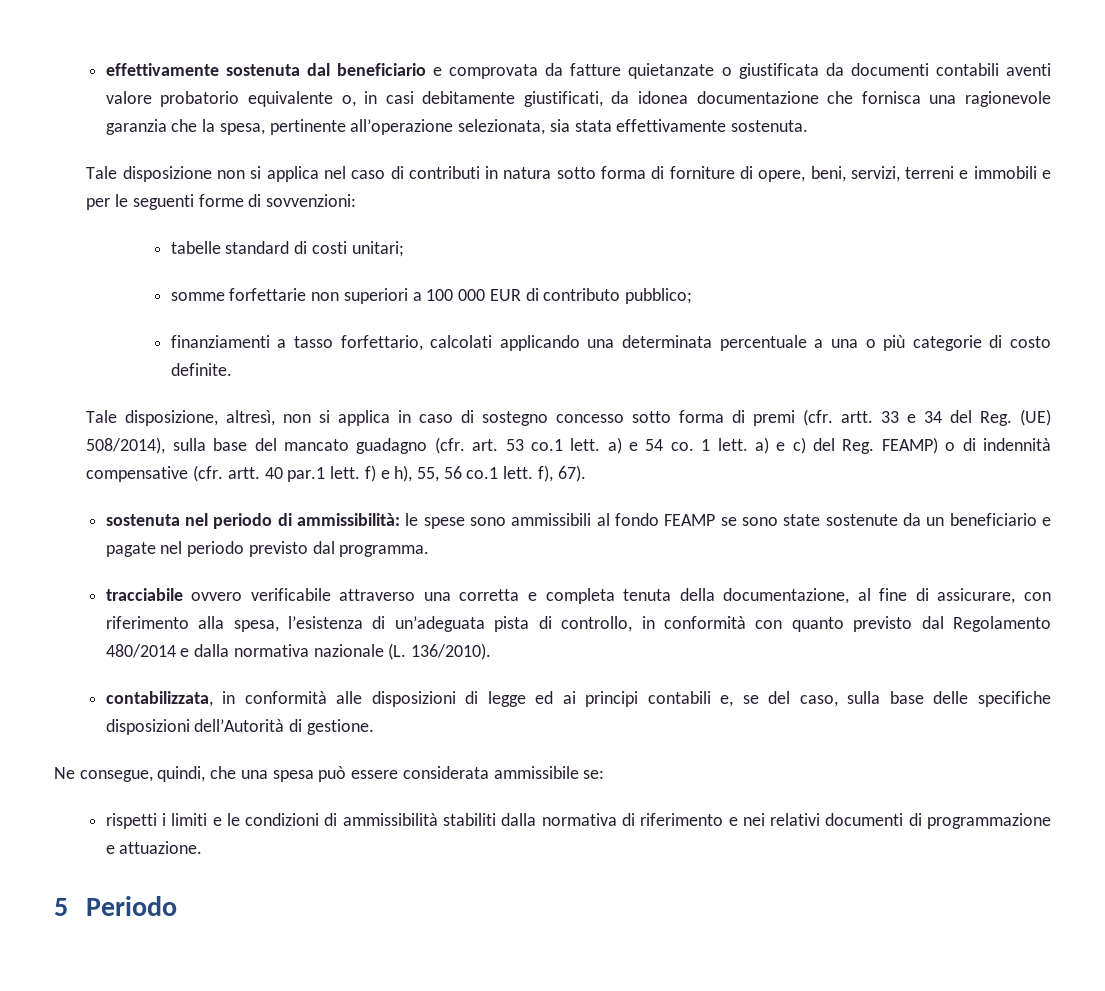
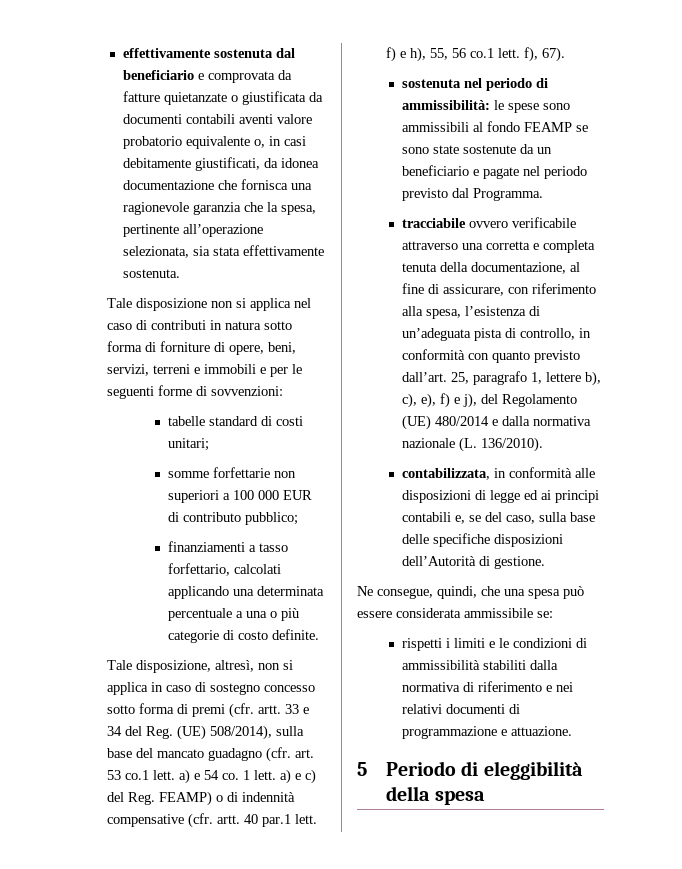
- sostenuta nel periodo di ammissibilità: le spese sono ammissibili al fondo FEAMP se sono state sostenute da un beneficiario e pagate nel periodo previsto dal programma.
+ sostenuta nel periodo di ammissibilità: le spese sono ammissibili al fondo FEAMP se sono state sostenute da un beneficiario e pagate nel periodo previsto dal Programma.
- tracciabile ovvero verificabile attraverso una corretta e completa tenuta della documentazione, al fine di assicurare, con riferimento alla spesa, l’esistenza di un’adeguata pista di controllo, in conformità con quanto previsto dal Regolamento 480/2014 e dalla normativa nazionale (L. 136/2010).
+ tracciabile ovvero verificabile attraverso una corretta e completa tenuta della documentazione, al fine di assicurare, con riferimento alla spesa, l’esistenza di un’adeguata pista di controllo, in conformità con quanto previsto dall’art. 25, paragrafo 1, lettere b), c), e), f) e j), del Regolamento (UE) 480/2014 e dalla normativa nazionale (L. 136/2010).
- 5 Periodo
+ 5 Periodo di eleggibilità della spesa

